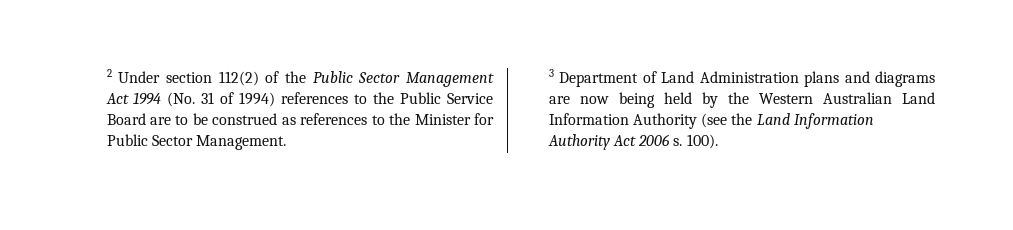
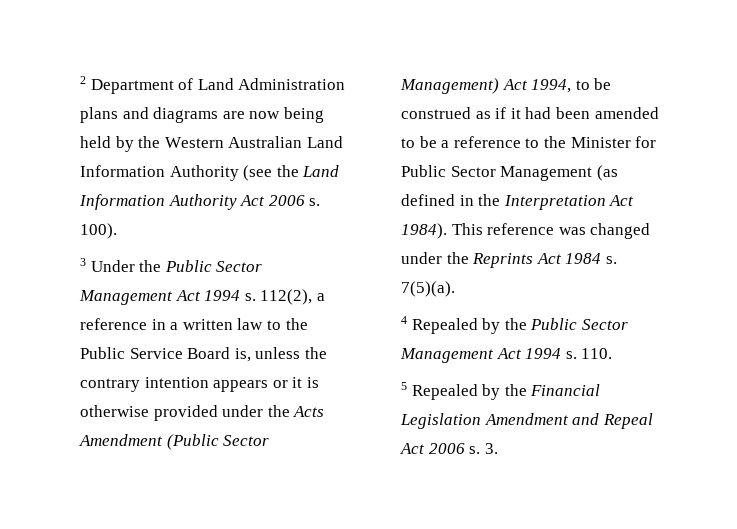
- 2 Under section 112(2) of the Public Sector Management Act 1994 (No. 31 of 1994) references to the Public Service Board are to be construed as references to the Minister for Public Sector Management.
- 3 Department of Land Administration plans and diagrams are now being held by the Western Australian Land Information Authority (see the Land Information Authority Act 2006 s.
+ 2 Department of Land Administration plans and diagrams are now being held by the Western Australian Land Information Authority (see the Land Information Authority Act 2006 s.
+ 3 Under the Public Sector Management Act 1994 s. 112(2), a reference in a written law to the Public Service Board is, unless the contrary intention appears or it is otherwise provided under the Acts Amendment (Public Sector Management) Act 1994, to be construed as if it had been amended to be a reference to the Minister for Public Sector Management (as defined in the Interpretation Act 1984). This reference was changed under the Reprints Act 1984 s. 7(5)(a).
+ 4 Repealed by the Public Sector Management Act 1994 s. 110.
+ 5 Repealed by the Financial Legislation Amendment and Repeal Act 2006 s. 3.

